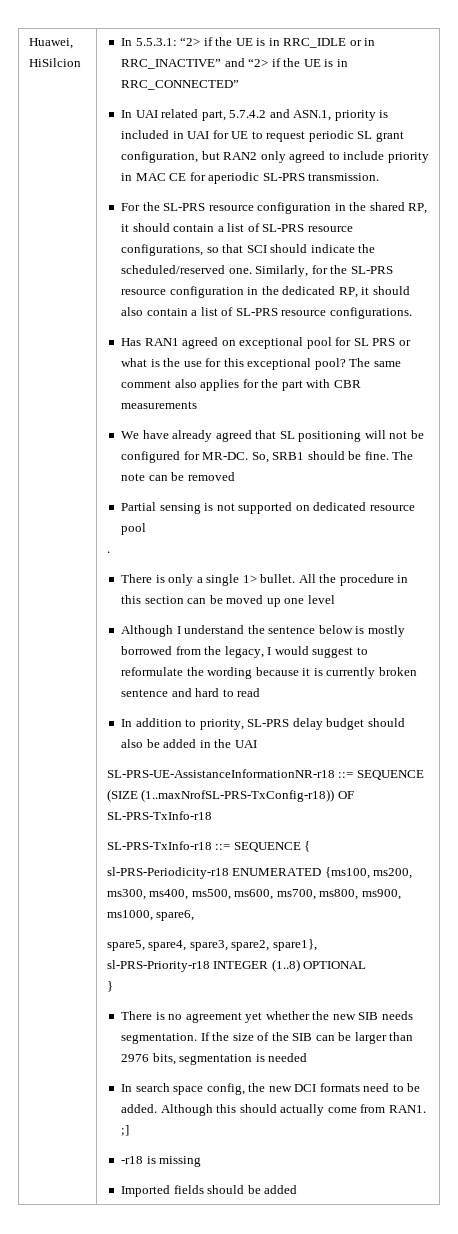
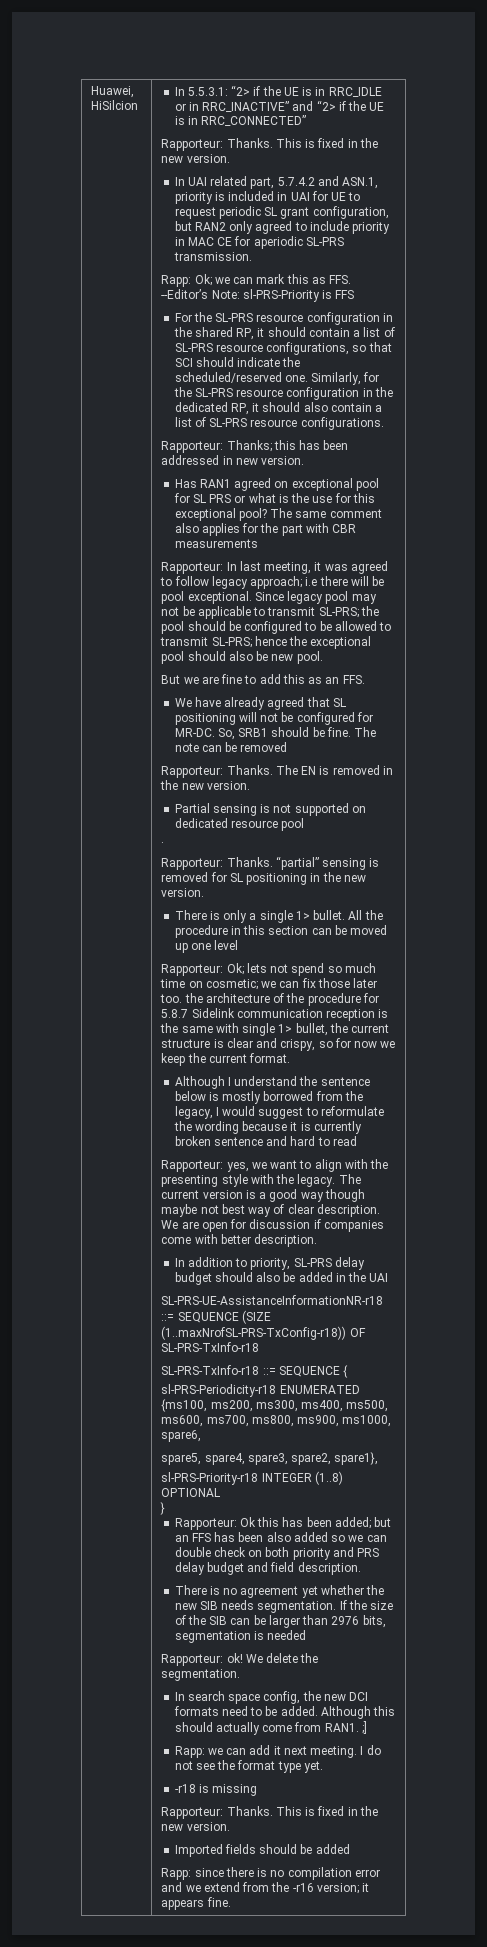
  In 5.5.3.1: “2> if the UE is in RRC_IDLE or in RRC_INACTIVE” and “2> if the UE is in RRC_CONNECTED”
+ Rapporteur: Thanks. This is fixed in the new version.
+ Rapp: Ok; we can mark this as FFS. --Editor’s Note: sl-PRS-Priority is FFS
+ Rapporteur: Thanks; this has been addressed in new version.
+ Rapporteur: In last meeting, it was agreed to follow legacy approach; i.e there will be pool exceptional. Since legacy pool may not be applicable to transmit SL-PRS; the pool should be configured to be allowed to transmit SL-PRS; hence the exceptional pool should also be new pool.
+ But we are fine to add this as an FFS.
+ Rapporteur: Thanks. The EN is removed in the new version.
+ Rapporteur: Thanks. “partial” sensing is removed for SL positioning in the new version.
+ Rapporteur: Ok; lets not spend so much time on cosmetic; we can fix those later too. the architecture of the procedure for 5.8.7 Sidelink communication reception is the same with single 1> bullet, the current structure is clear and crispy, so for now we keep the current format.
+ Rapporteur: yes, we want to align with the presenting style with the legacy. The current version is a good way though maybe not best way of clear description. We are open for discussion if companies come with better description.
+ Rapporteur: Ok this has been added; but an FFS has been also added so we can double check on both priority and PRS delay budget and field description.
+ Rapporteur: ok! We delete the segmentation.
+ Rapp: we can add it next meeting. I do not see the format type yet.
  -r18 is missing
+ Rapporteur: Thanks. This is fixed in the new version.
+ Rapp: since there is no compilation error and we extend from the -r16 version; it appears fine.

